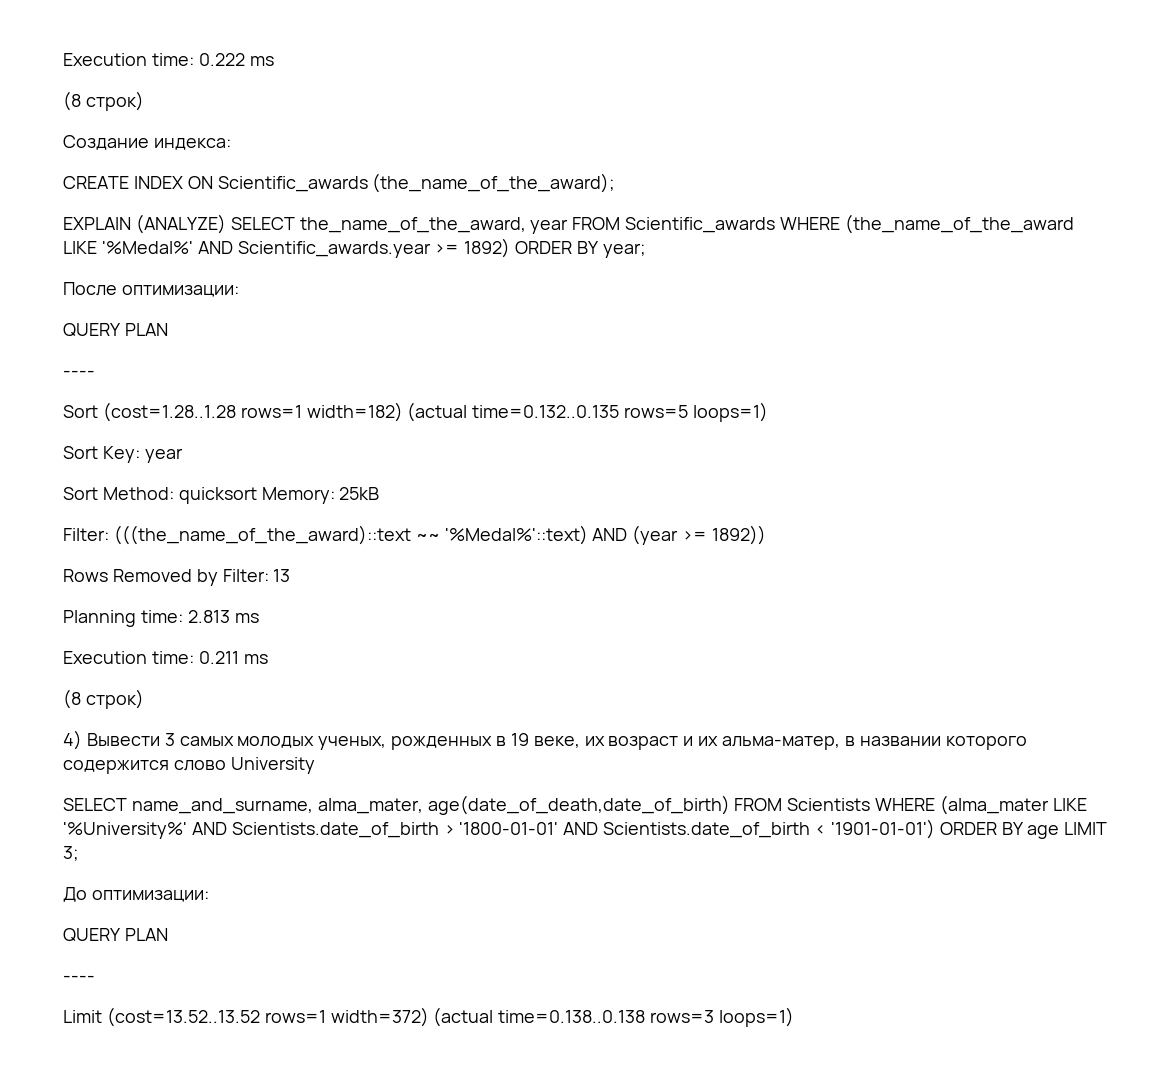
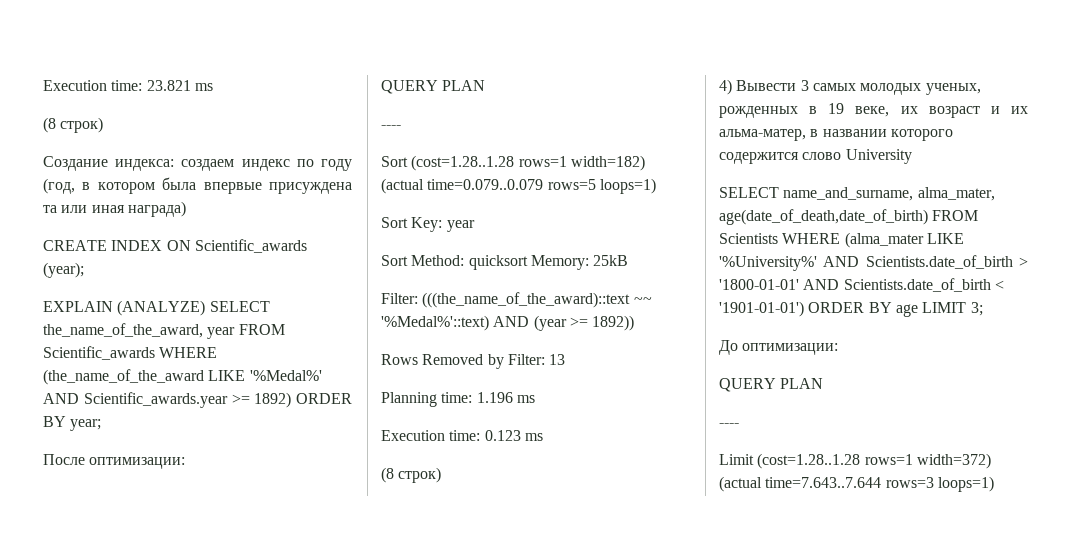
- Execution time: 0.222 ms
+ Execution time: 23.821 ms
- Создание индекса:
+ Создание индекса: создаем индекс по году (год, в котором была впервые присуждена та или иная награда)
- CREATE INDEX ON Scientific_awards (the_name_of_the_award);
+ CREATE INDEX ON Scientific_awards (year);
- Sort (cost=1.28..1.28 rows=1 width=182) (actual time=0.132..0.135 rows=5 loops=1)
+ Sort (cost=1.28..1.28 rows=1 width=182) (actual time=0.079..0.079 rows=5 loops=1)
- Planning time: 2.813 ms
+ Planning time: 1.196 ms
- Execution time: 0.211 ms
+ Execution time: 0.123 ms
- Limit (cost=13.52..13.52 rows=1 width=372) (actual time=0.138..0.138 rows=3 loops=1)
+ Limit (cost=1.28..1.28 rows=1 width=372) (actual time=7.643..7.644 rows=3 loops=1)

